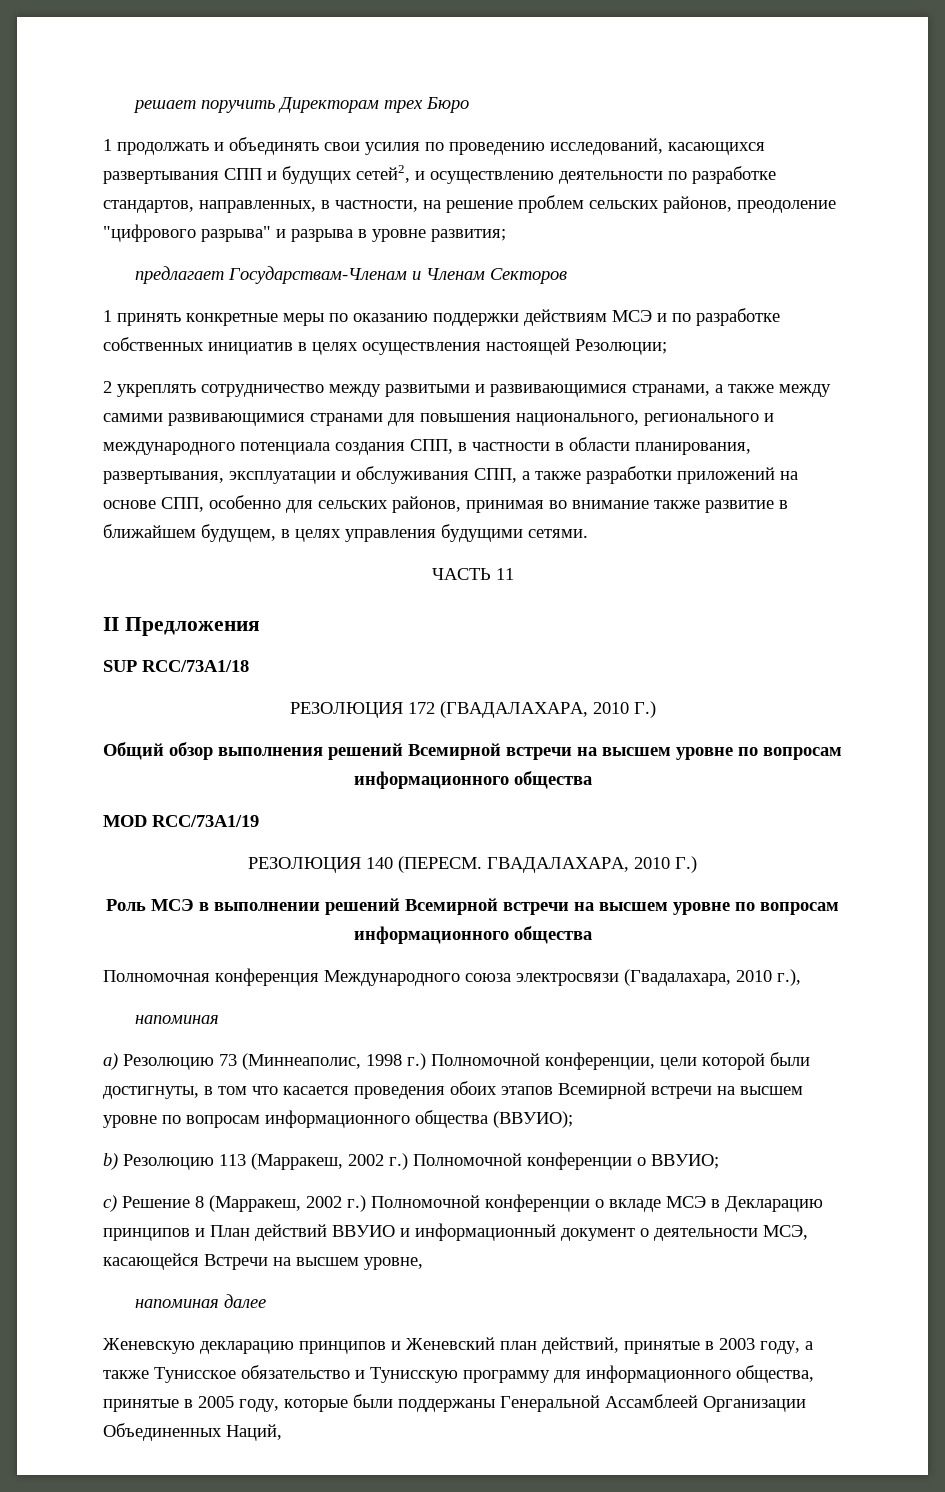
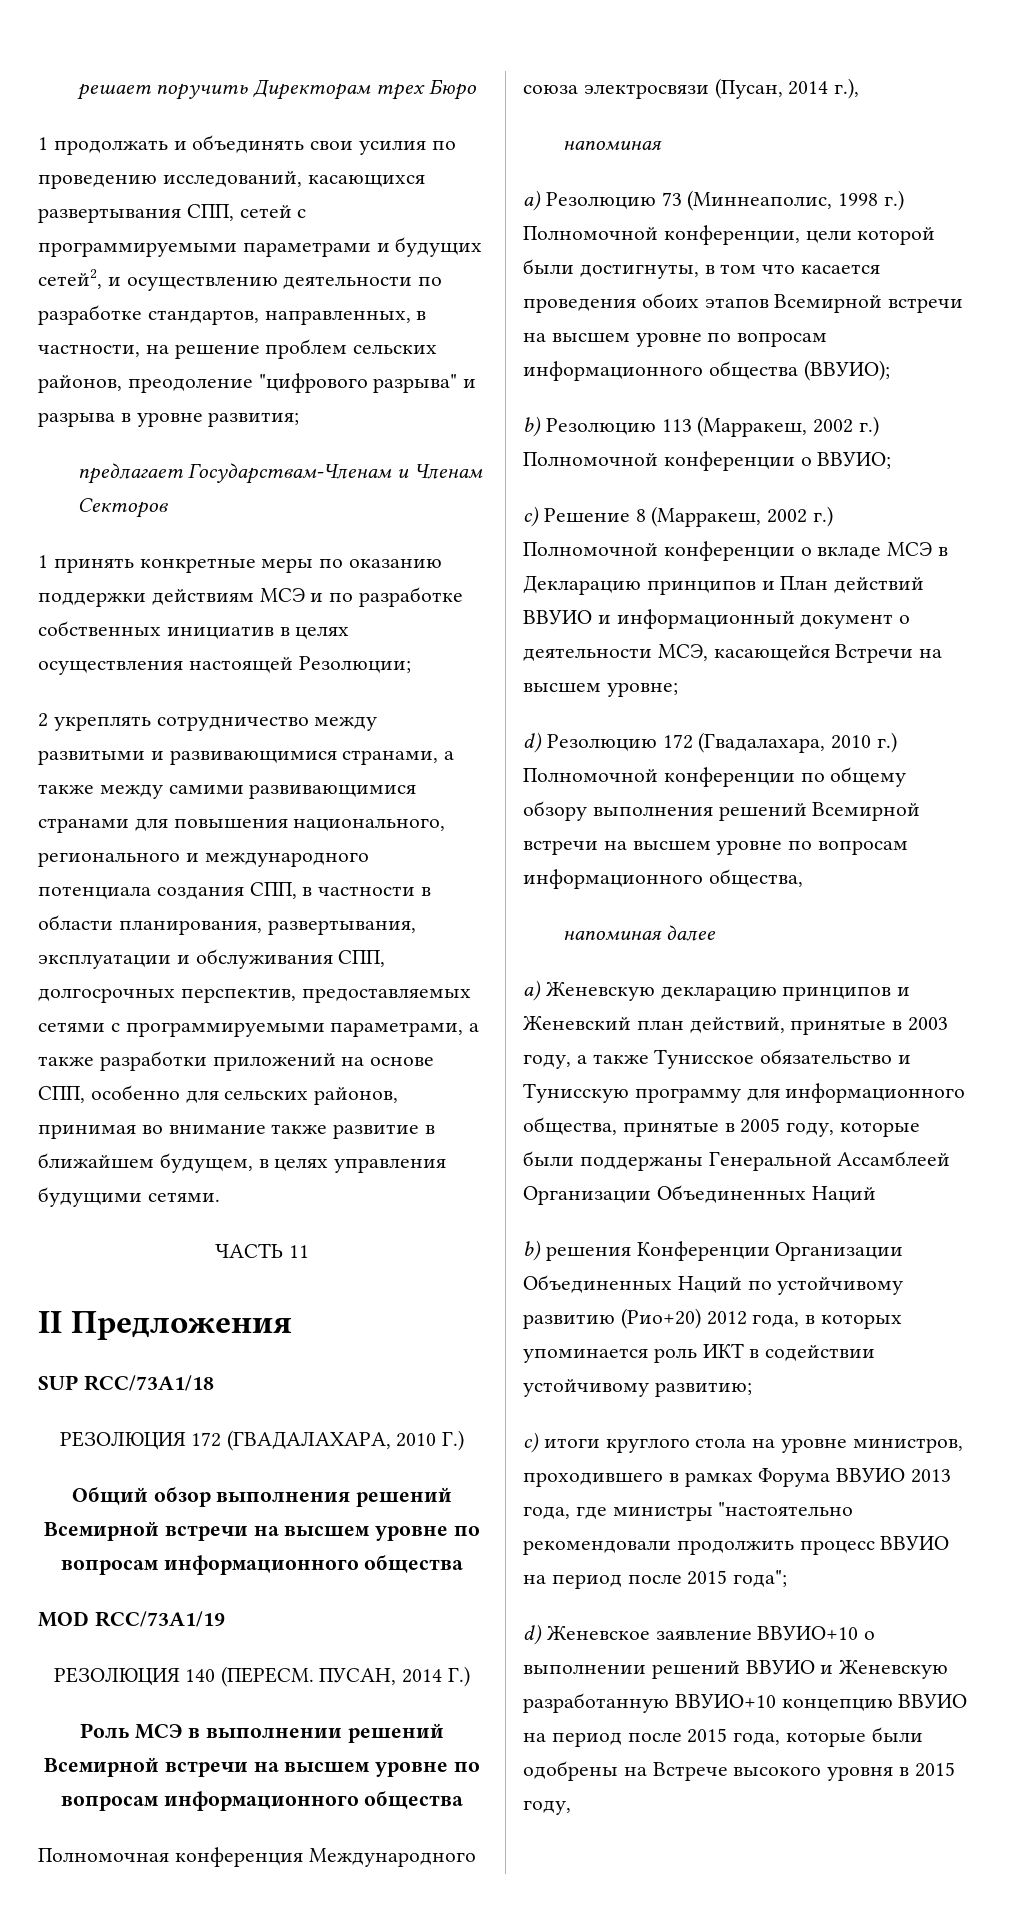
- 1 продолжать и объединять свои усилия по проведению исследований, касающихся развертывания СПП и будущих сетей2, и осуществлению деятельности по разработке стандартов, направленных, в частности, на решение проблем сельских районов, преодоление "цифрового разрыва" и разрыва в уровне развития;
+ 1 продолжать и объединять свои усилия по проведению исследований, касающихся развертывания СПП, сетей с программируемыми параметрами и будущих сетей2, и осуществлению деятельности по разработке стандартов, направленных, в частности, на решение проблем сельских районов, преодоление "цифрового разрыва" и разрыва в уровне развития;
- 2 укреплять сотрудничество между развитыми и развивающимися странами, а также между самими развивающимися странами для повышения национального, регионального и международного потенциала создания СПП, в частности в области планирования, развертывания, эксплуатации и обслуживания СПП, а также разработки приложений на основе СПП, особенно для сельских районов, принимая во внимание также развитие в ближайшем будущем, в целях управления будущими сетями.
+ 2 укреплять сотрудничество между развитыми и развивающимися странами, а также между самими развивающимися странами для повышения национального, регионального и международного потенциала создания СПП, в частности в области планирования, развертывания, эксплуатации и обслуживания СПП, долгосрочных перспектив, предоставляемых сетями с программируемыми параметрами, а также разработки приложений на основе СПП, особенно для сельских районов, принимая во внимание также развитие в ближайшем будущем, в целях управления будущими сетями.
- ГВАДАЛАХАРА, 2010 Г.)
+ ПУСАН, 2014 Г.)
- Полномочная конференция Международного союза электросвязи (Гвадалахара, 2010 г.),
+ Полномочная конференция Международного союза электросвязи (Пусан, 2014 г.),
- c) Решение 8 (Марракеш, 2002 г.) Полномочной конференции о вкладе МСЭ в Декларацию принципов и План действий ВВУИО и информационный документ о деятельности МСЭ, касающейся Встречи на высшем уровне,
+ c) Решение 8 (Марракеш, 2002 г.) Полномочной конференции о вкладе МСЭ в Декларацию принципов и План действий ВВУИО и информационный документ о деятельности МСЭ, касающейся Встречи на высшем уровне;
+ d) Резолюцию 172 (Гвадалахара, 2010 г.) Полномочной конференции по общему обзору выполнения решений Всемирной встречи на высшем уровне по вопросам информационного общества,
- Женевскую декларацию принципов и Женевский план действий, принятые в 2003 году, а также Тунисское обязательство и Тунисскую программу для информационного общества, принятые в 2005 году, которые были поддержаны Генеральной Ассамблеей Организации Объединенных Наций,
+ a) Женевскую декларацию принципов и Женевский план действий, принятые в 2003 году, а также Тунисское обязательство и Тунисскую программу для информационного общества, принятые в 2005 году, которые были поддержаны Генеральной Ассамблеей Организации Объединенных Наций
+ b) решения Конференции Организации Объединенных Наций по устойчивому развитию (Рио+20) 2012 года, в которых упоминается роль ИКТ в содействии устойчивому развитию;
+ c) итоги круглого стола на уровне министров, проходившего в рамках Форума ВВУИО 2013 года, где министры "настоятельно рекомендовали продолжить процесс ВВУИО на период после 2015 года";
+ d) Женевское заявление ВВУИО+10 о выполнении решений ВВУИО и Женевскую разработанную ВВУИО+10 концепцию ВВУИО на период после 2015 года, которые были одобрены на Встрече высокого уровня в 2015 году,

